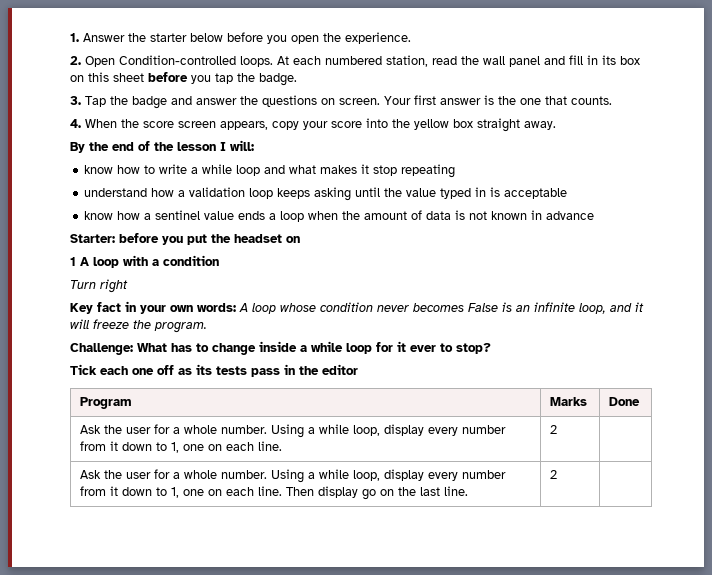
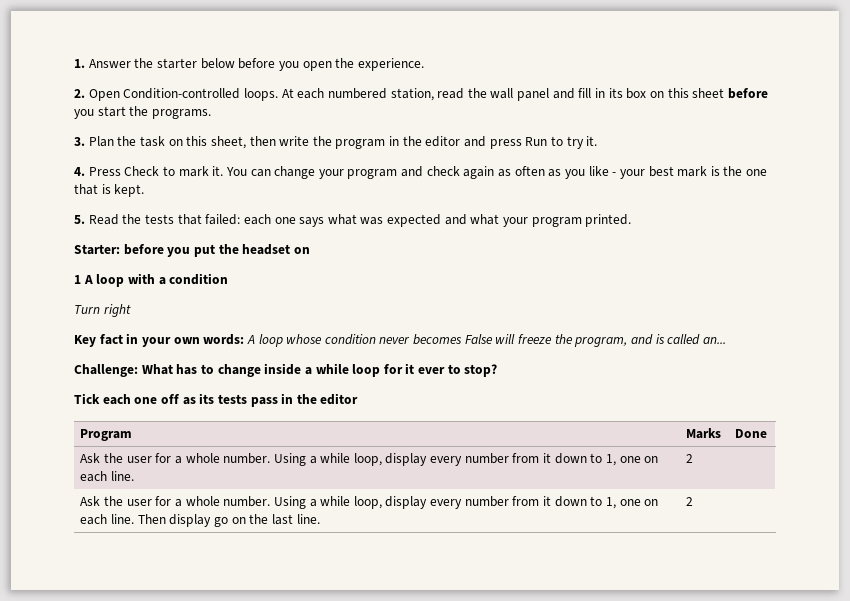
- At each numbered station, read the wall panel and fill in its box on this sheet before you tap the badge.
- 3. Tap the badge and answer the questions on screen. Your first answer is the one that counts.
- 4. When the score screen appears, copy your score into the yellow box straight away.
- By the end of the lesson I will:
- know how to write a while loop and what makes it stop repeating
- understand how a validation loop keeps asking until the value typed in is acceptable
- know how a sentinel value ends a loop when the amount of data is not known in advance
+ At each numbered station, read the wall panel and fill in its box on this sheet before you start the programs.
+ 3. Plan the task on this sheet, then write the program in the editor and press Run to try it.
+ 4. Press Check to mark it. You can change your program and check again as often as you like - your best mark is the one that is kept.
+ 5. Read the tests that failed: each one says what was expected and what your program printed.
- Key fact in your own words: A loop whose condition never becomes False is an infinite loop, and it will freeze the program.
+ Key fact in your own words: A loop whose condition never becomes False will freeze the program, and is called an...

